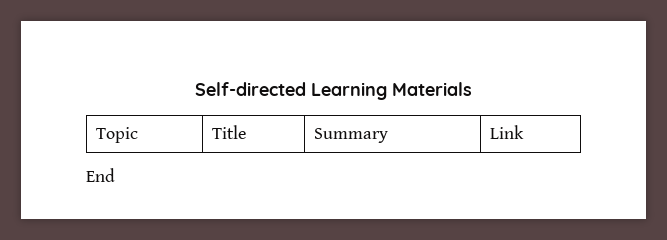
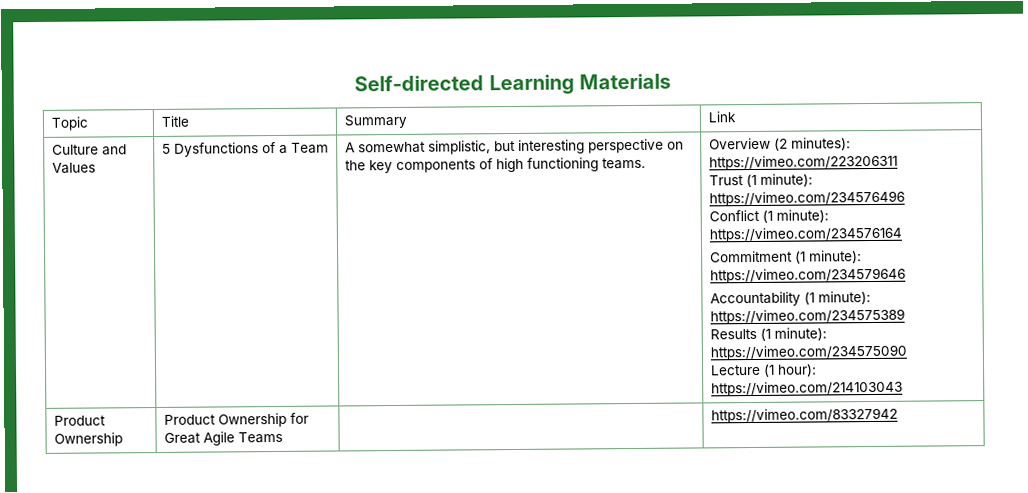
- End
+ Culture and Values | 5 Dysfunctions of a Team | A somewhat simplistic, but interesting perspective on the key components of high functioning teams. | Overview (2 minutes): https://vimeo.com/223206311
+ Trust (1 minute): https://vimeo.com/234576496
+ Conflict (1 minute): https://vimeo.com/234576164
+ Commitment (1 minute): https://vimeo.com/234579646
+ Accountability (1 minute): https://vimeo.com/234575389
+ Results (1 minute): https://vimeo.com/234575090
+ Lecture (1 hour): https://vimeo.com/214103043
+ Product Ownership | Product Ownership for Great Agile Teams | | https://vimeo.com/83327942

